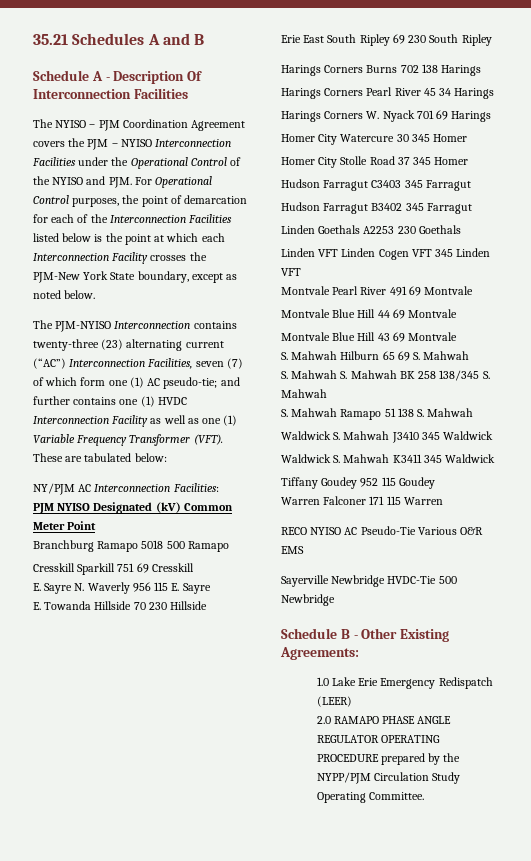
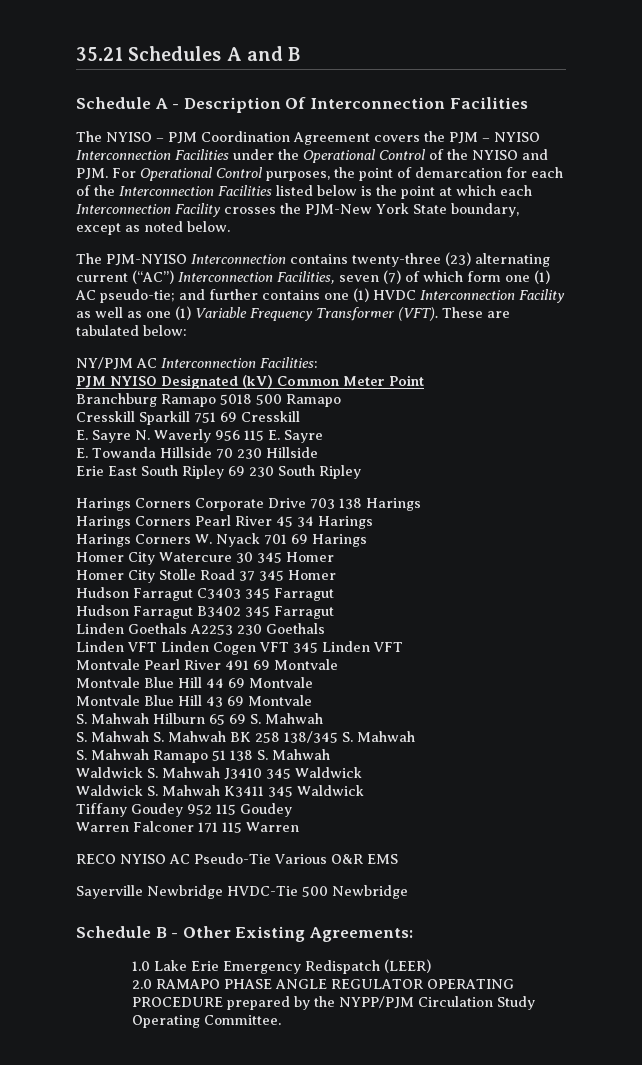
- Harings Corners Burns 702 138 Harings
+ Harings Corners Corporate Drive 703 138 Harings

